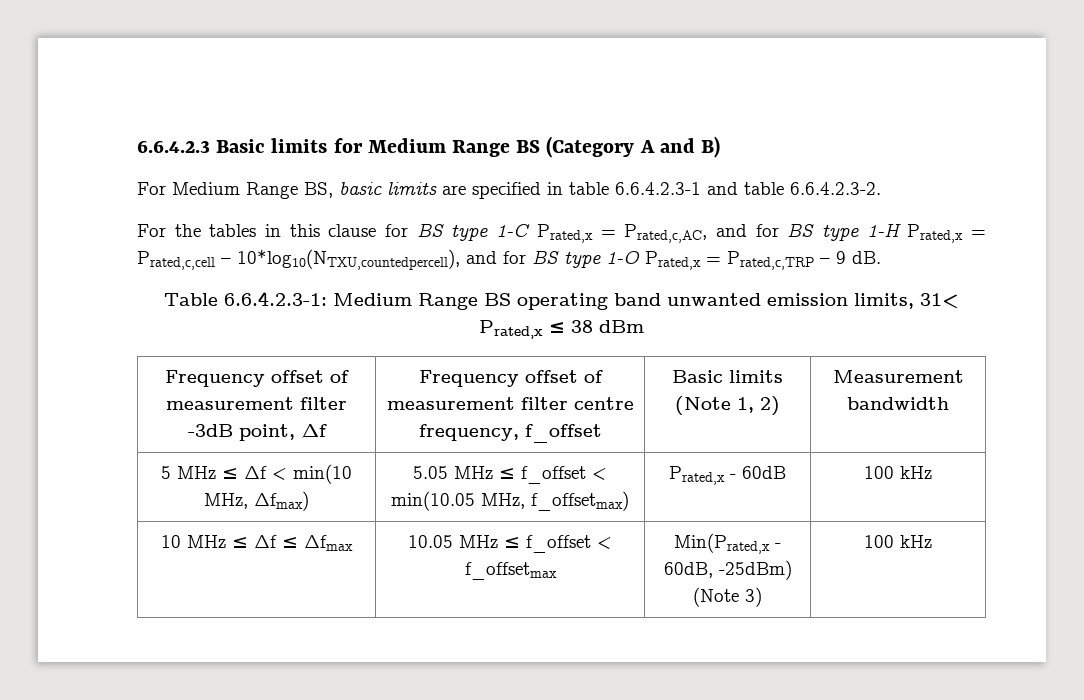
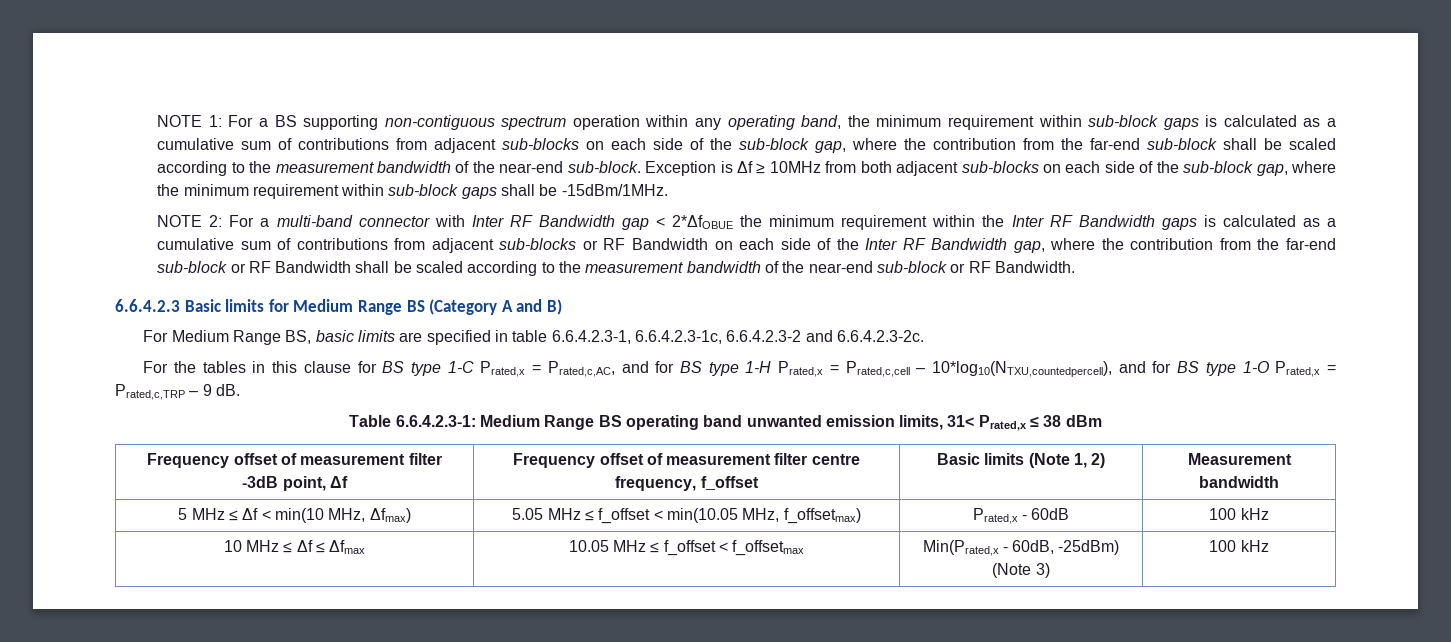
+ NOTE 1: For a BS supporting non-contiguous spectrum operation within any operating band, the minimum requirement within sub-block gaps is calculated as a cumulative sum of contributions from adjacent sub-blocks on each side of the sub-block gap, where the contribution from the far-end sub-block shall be scaled according to the measurement bandwidth of the near-end sub-block. Exception is Δf ≥ 10MHz from both adjacent sub-blocks on each side of the sub-block gap, where the minimum requirement within sub-block gaps shall be -15dBm/1MHz.
+ NOTE 2: For a multi-band connector with Inter RF Bandwidth gap < 2*ΔfOBUE the minimum requirement within the Inter RF Bandwidth gaps is calculated as a cumulative sum of contributions from adjacent sub-blocks or RF Bandwidth on each side of the Inter RF Bandwidth gap, where the contribution from the far-end sub-block or RF Bandwidth shall be scaled according to the measurement bandwidth of the near-end sub-block or RF Bandwidth.
- For Medium Range BS, basic limits are specified in table 6.6.4.2.3-1 and table 6.6.4.2.3-2.
+ For Medium Range BS, basic limits are specified in table 6.6.4.2.3-1, 6.6.4.2.3-1c, 6.6.4.2.3-2 and 6.6.4.2.3-2c.

